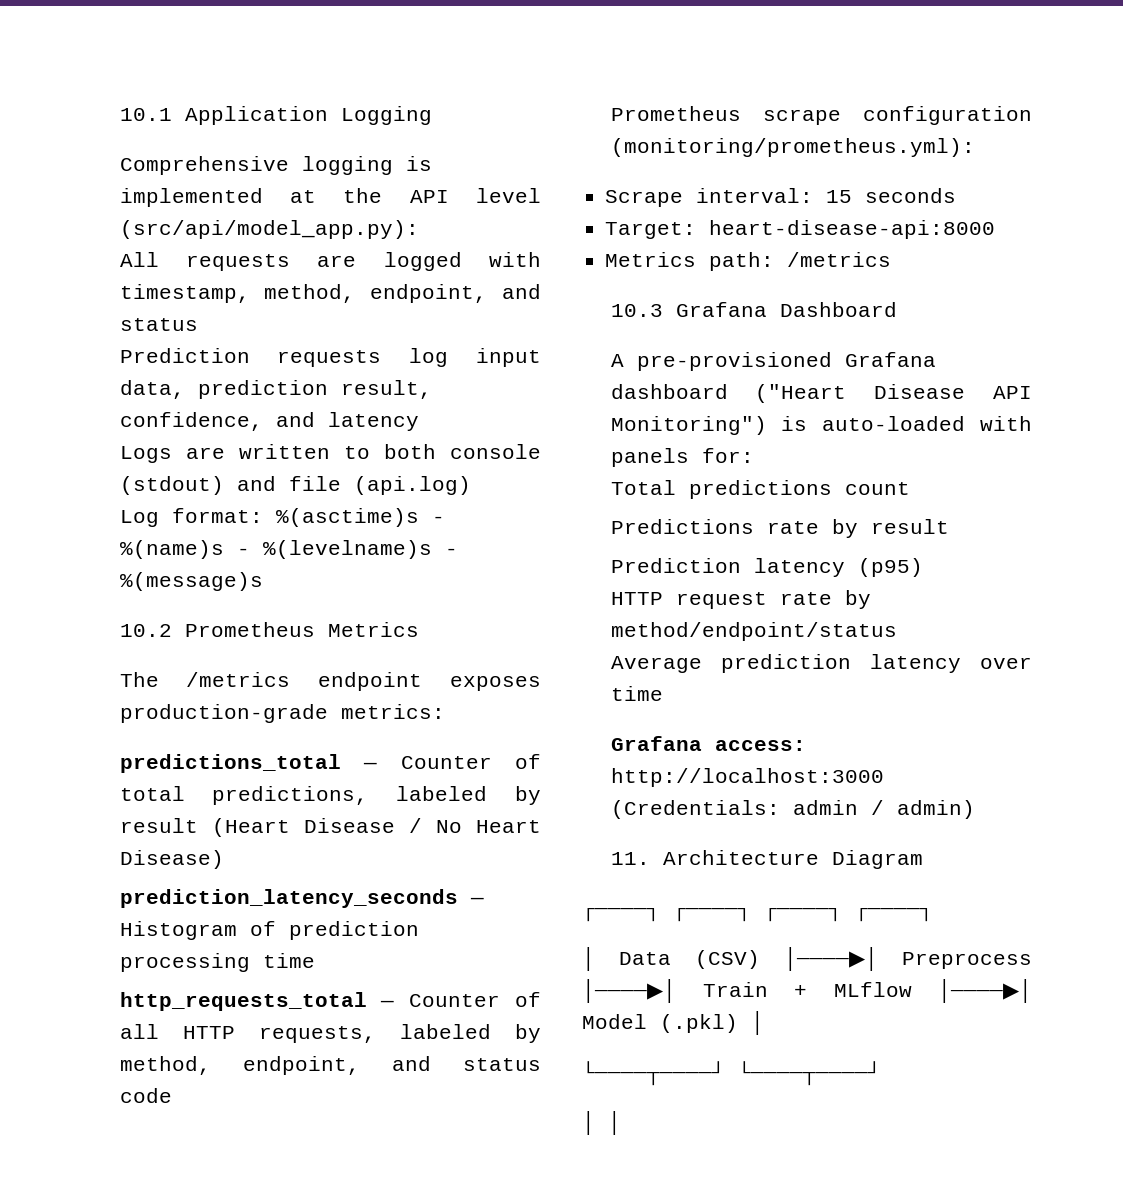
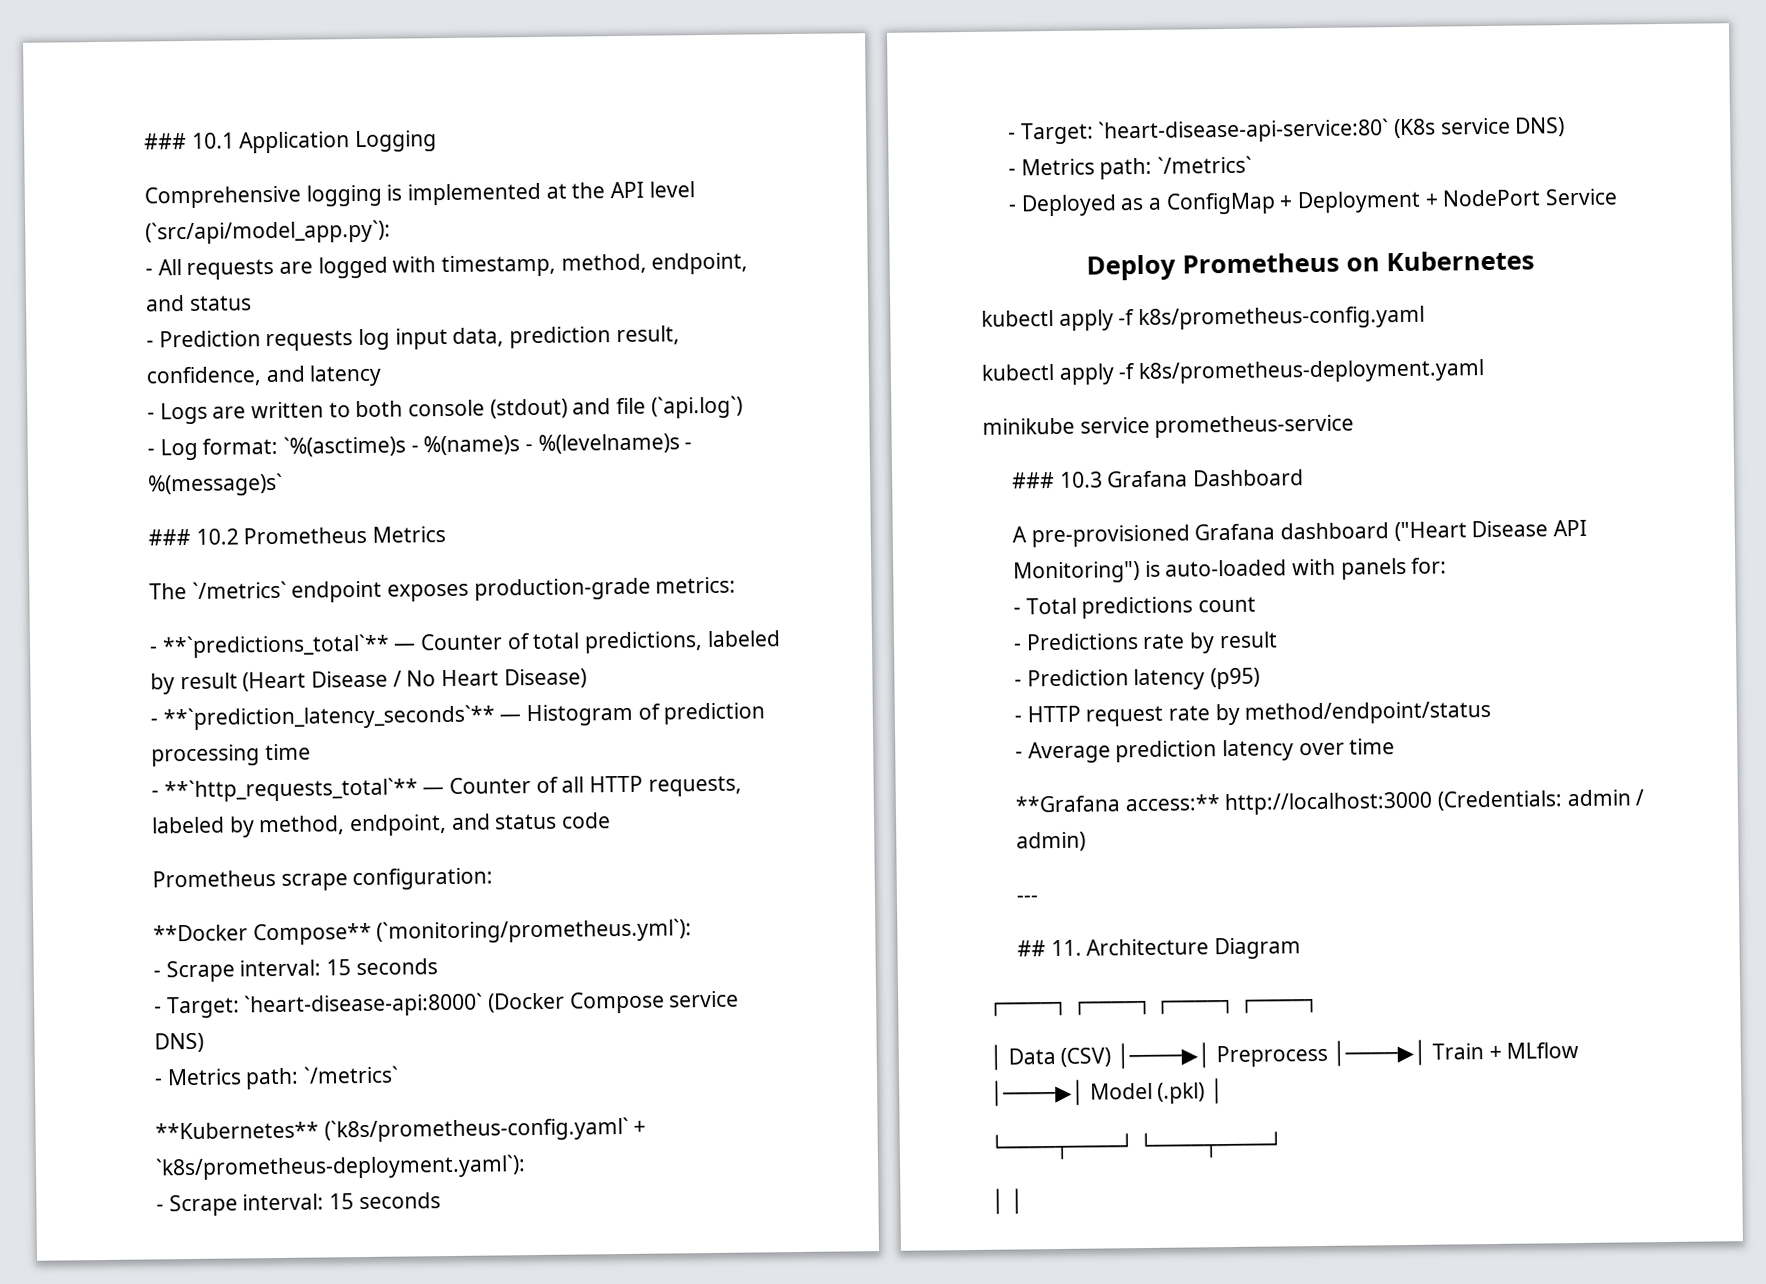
- 10.1 Application Logging
+ ### 10.1 Application Logging
- Comprehensive logging is implemented at the API level (src/api/model_app.py):
- All requests are logged with timestamp, method, endpoint, and status
+ Comprehensive logging is implemented at the API level (`src/api/model_app.py`):
+ - All requests are logged with timestamp, method, endpoint, and status
- Prediction requests log input data, prediction result, confidence, and latency
+ - Prediction requests log input data, prediction result, confidence, and latency
- Logs are written to both console (stdout) and file (api.log)
- Log format: %(asctime)s - %(name)s - %(levelname)s - %(message)s
- 10.2 Prometheus Metrics
+ - Logs are written to both console (stdout) and file (`api.log`)
+ - Log format: `%(asctime)s - %(name)s - %(levelname)s - %(message)s`
+ ### 10.2 Prometheus Metrics
- The /metrics endpoint exposes production-grade metrics:
+ The `/metrics` endpoint exposes production-grade metrics:
- predictions_total — Counter of total predictions, labeled by result (Heart Disease / No Heart Disease)
+ - **`predictions_total`** — Counter of total predictions, labeled by result (Heart Disease / No Heart Disease)
- prediction_latency_seconds — Histogram of prediction processing time
+ - **`prediction_latency_seconds`** — Histogram of prediction processing time
- http_requests_total — Counter of all HTTP requests, labeled by method, endpoint, and status code
+ - **`http_requests_total`** — Counter of all HTTP requests, labeled by method, endpoint, and status code
- Prometheus scrape configuration (monitoring/prometheus.yml):
- Scrape interval: 15 seconds
- Target: heart-disease-api:8000
- Metrics path: /metrics
- 10.3 Grafana Dashboard
+ Prometheus scrape configuration:
+ **Docker Compose** (`monitoring/prometheus.yml`):
+ - Scrape interval: 15 seconds
+ - Target: `heart-disease-api:8000` (Docker Compose service DNS)
+ - Metrics path: `/metrics`
+ **Kubernetes** (`k8s/prometheus-config.yaml` + `k8s/prometheus-deployment.yaml`):
+ - Scrape interval: 15 seconds
+ - Target: `heart-disease-api-service:80` (K8s service DNS)
+ - Metrics path: `/metrics`
+ - Deployed as a ConfigMap + Deployment + NodePort Service
+ Deploy Prometheus on Kubernetes
+ kubectl apply -f k8s/prometheus-config.yaml
+ kubectl apply -f k8s/prometheus-deployment.yaml
+ minikube service prometheus-service
+ ### 10.3 Grafana Dashboard
- Total predictions count
+ - Total predictions count
- Predictions rate by result
+ - Predictions rate by result
- Prediction latency (p95)
+ - Prediction latency (p95)
- HTTP request rate by method/endpoint/status
+ - HTTP request rate by method/endpoint/status
- Average prediction latency over time
+ - Average prediction latency over time
- Grafana access: http://localhost:3000 (Credentials: admin / admin)
+ **Grafana access:** http://localhost:3000 (Credentials: admin / admin)
- 11. Architecture Diagram
+ ---
+ ## 11. Architecture Diagram

